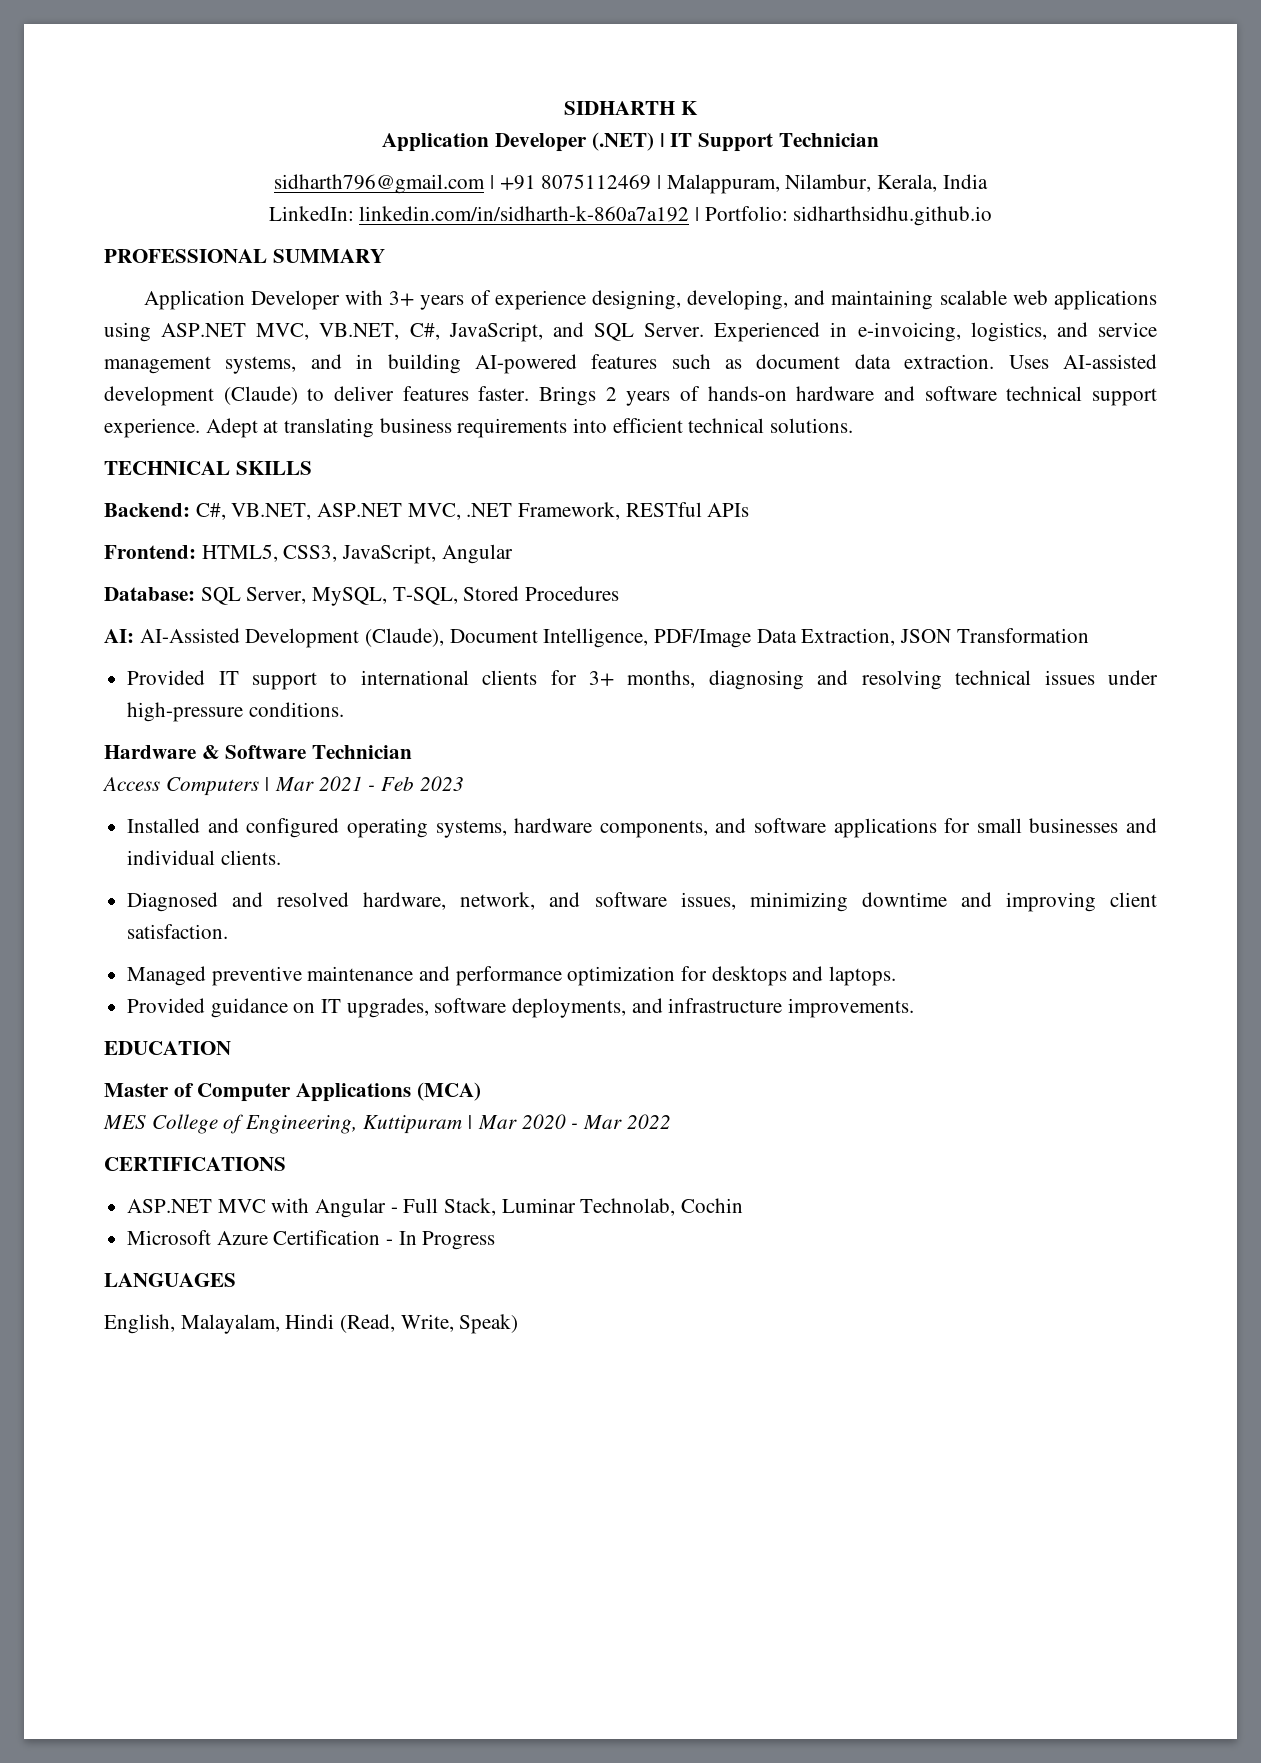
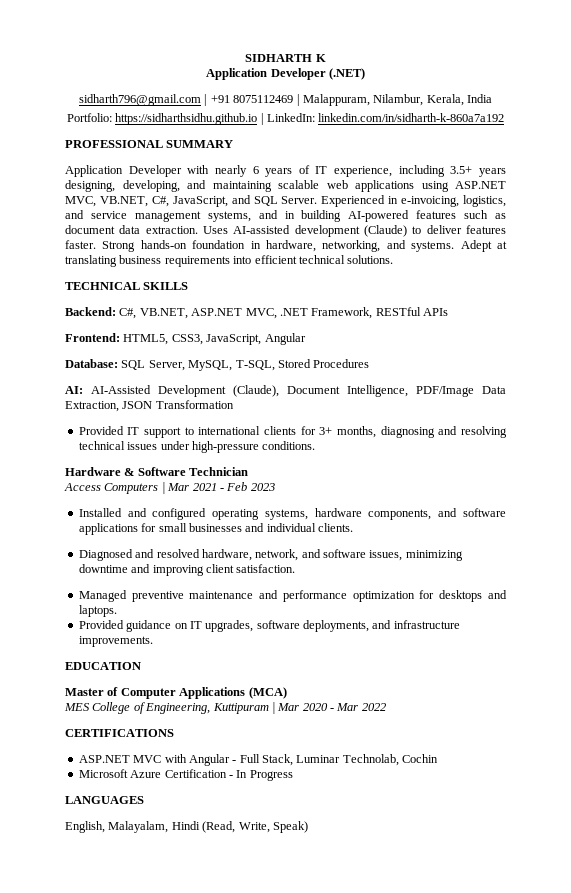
- Application Developer (.NET) | IT Support Technician
+ Application Developer (.NET)
- LinkedIn: linkedin.com/in/sidharth-k-860a7a192 | Portfolio: sidharthsidhu.github.io
+ Portfolio: https://sidharthsidhu.github.io | LinkedIn: linkedin.com/in/sidharth-k-860a7a192
- Application Developer with 3+ years of experience designing, developing, and maintaining scalable web applications using ASP.NET MVC, VB.NET, C#, JavaScript, and SQL Server.
+ Application Developer with nearly 6 years of IT experience, including 3.5+ years designing, developing, and maintaining scalable web applications using ASP.NET MVC, VB.NET, C#, JavaScript, and SQL Server.
- Brings 2 years of hands-on hardware and software technical support experience.
+ Strong hands-on foundation in hardware, networking, and systems.

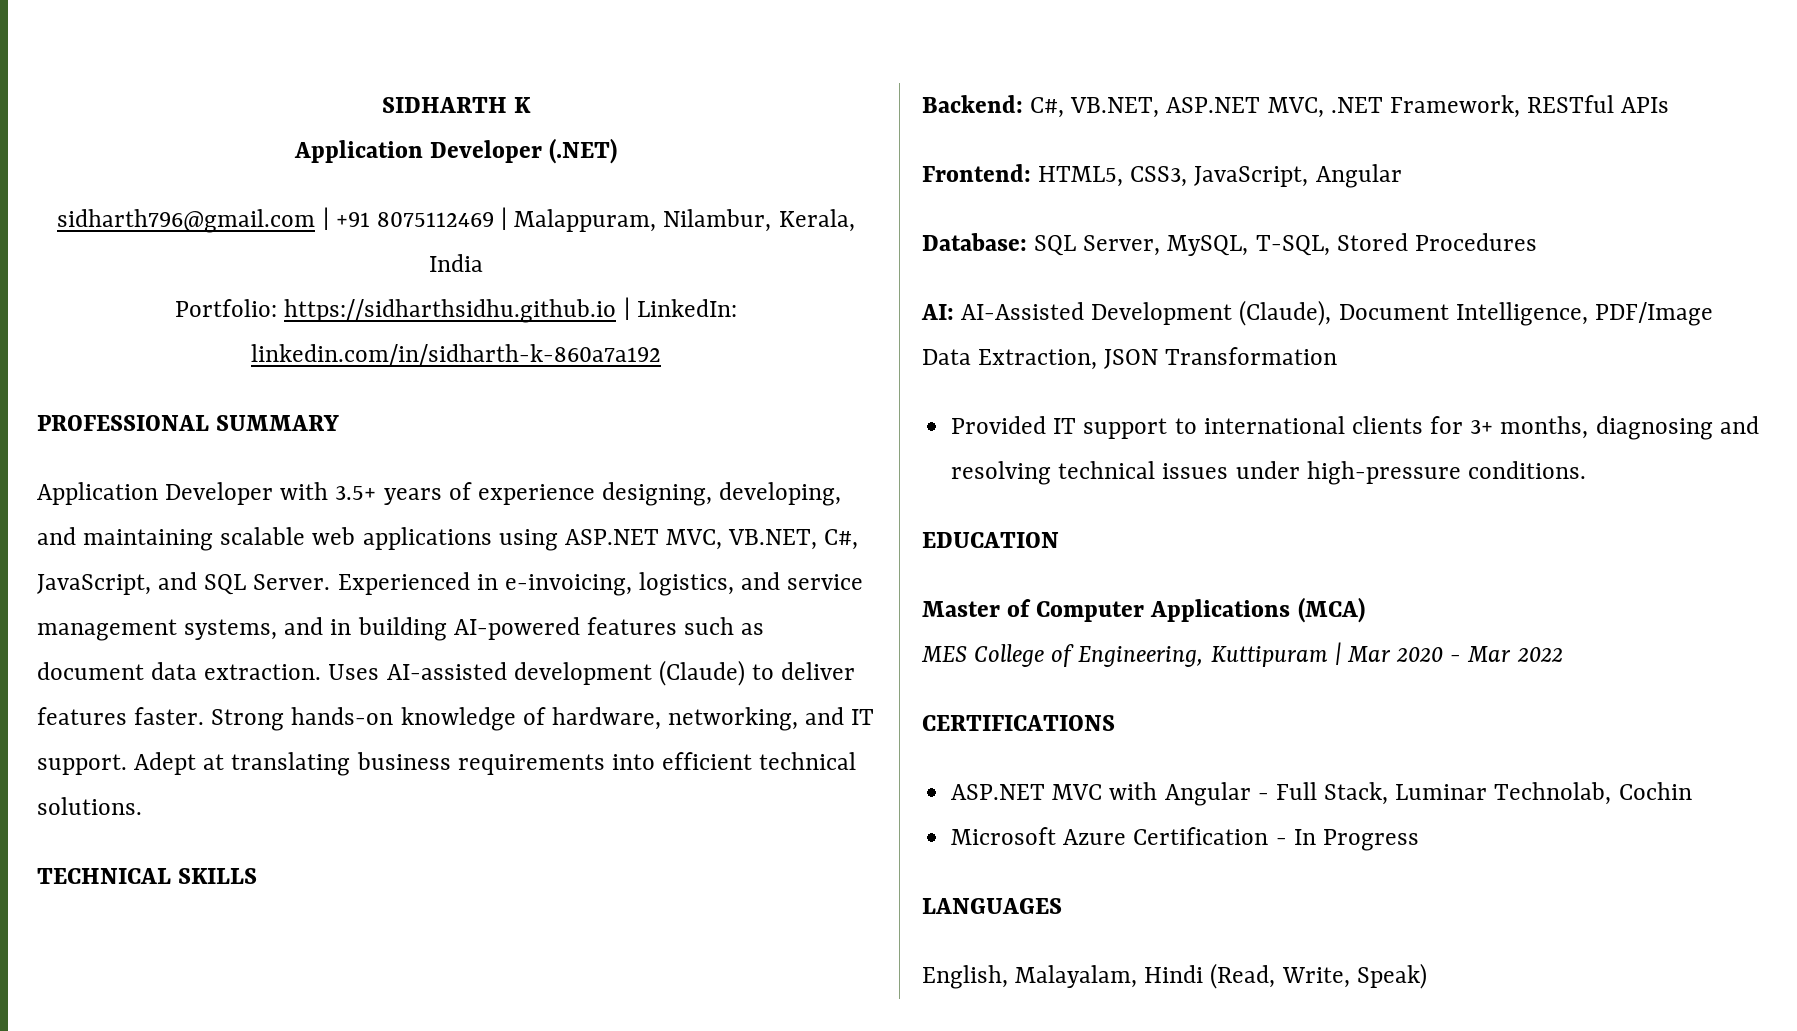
- Application Developer with nearly 6 years of IT experience, including 3.5+ years designing, developing, and maintaining scalable web applications using ASP.NET MVC, VB.NET, C#, JavaScript, and SQL Server.
+ Application Developer with 3.5+ years of experience designing, developing, and maintaining scalable web applications using ASP.NET MVC, VB.NET, C#, JavaScript, and SQL Server.
- Strong hands-on foundation in hardware, networking, and systems.
+ Strong hands-on knowledge of hardware, networking, and IT support.
- Hardware & Software Technician
- Access Computers | Mar 2021 - Feb 2023
- Installed and configured operating systems, hardware components, and software applications for small businesses and individual clients.
- Diagnosed and resolved hardware, network, and software issues, minimizing downtime and improving client satisfaction.
- Managed preventive maintenance and performance optimization for desktops and laptops.
- Provided guidance on IT upgrades, software deployments, and infrastructure improvements.

